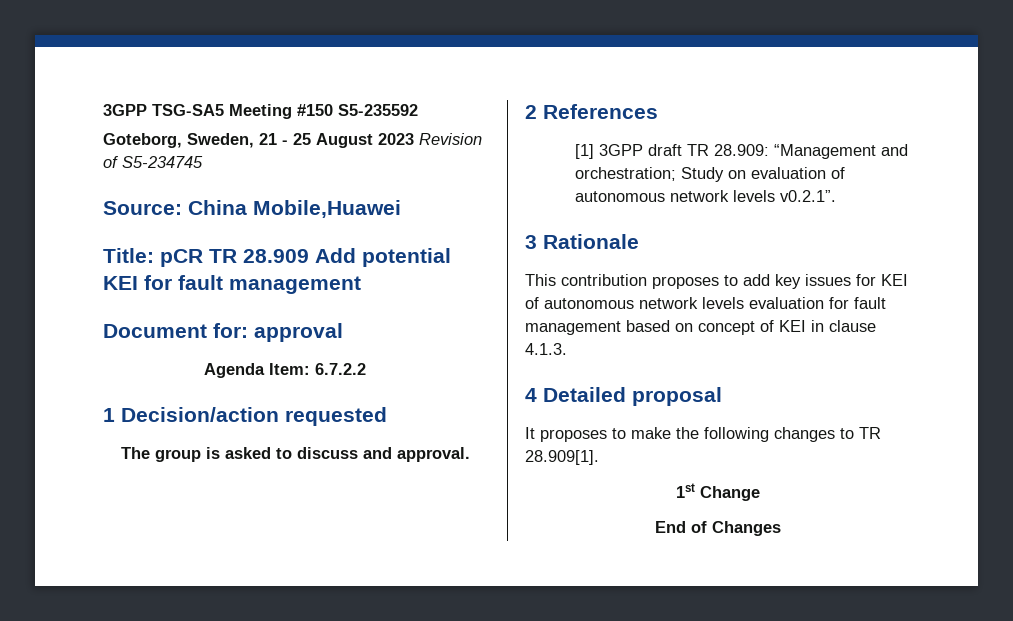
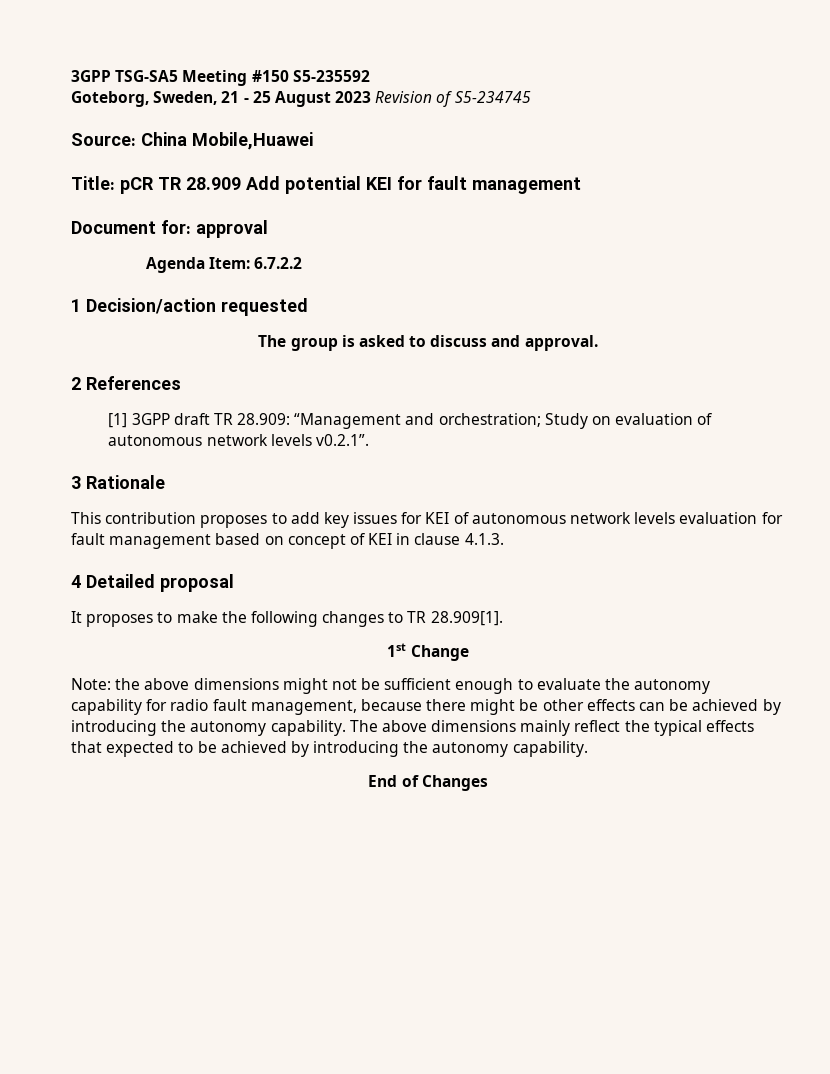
+ Note: the above dimensions might not be sufficient enough to evaluate the autonomy capability for radio fault management, because there might be other effects can be achieved by introducing the autonomy capability. The above dimensions mainly reflect the typical effects that expected to be achieved by introducing the autonomy capability.

